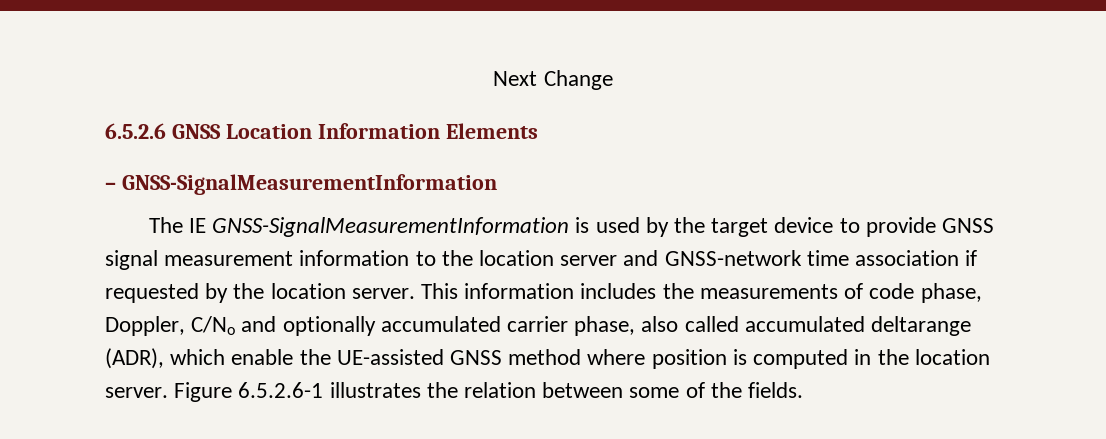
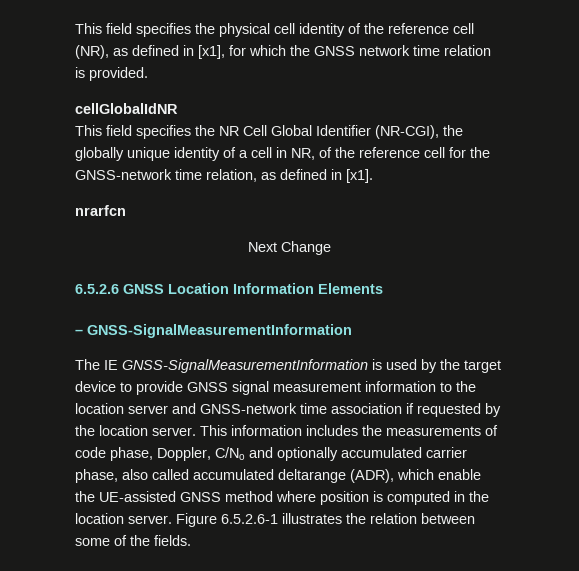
+ This field specifies the physical cell identity of the reference cell (NR), as defined in [x1], for which the GNSS network time relation is provided.
+ cellGlobalIdNR
+ This field specifies the NR Cell Global Identifier (NR-CGI), the globally unique identity of a cell in NR, of the reference cell for the GNSS-network time relation, as defined in [x1].
+ nrarfcn

